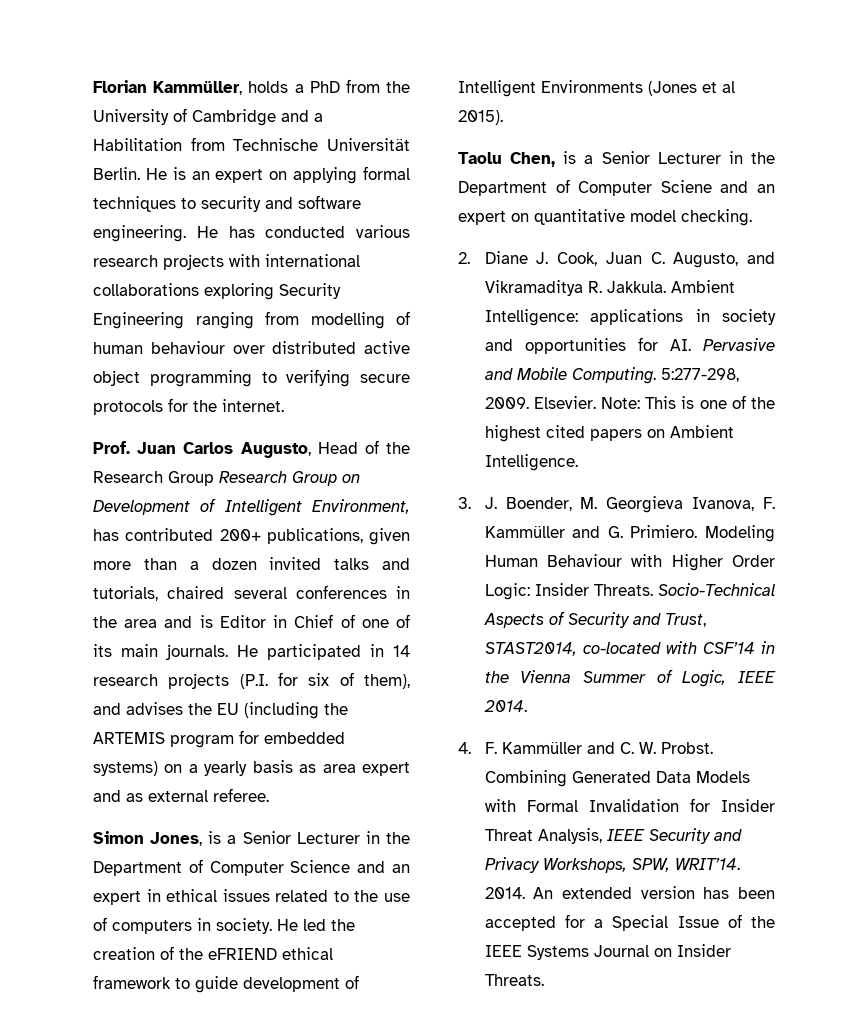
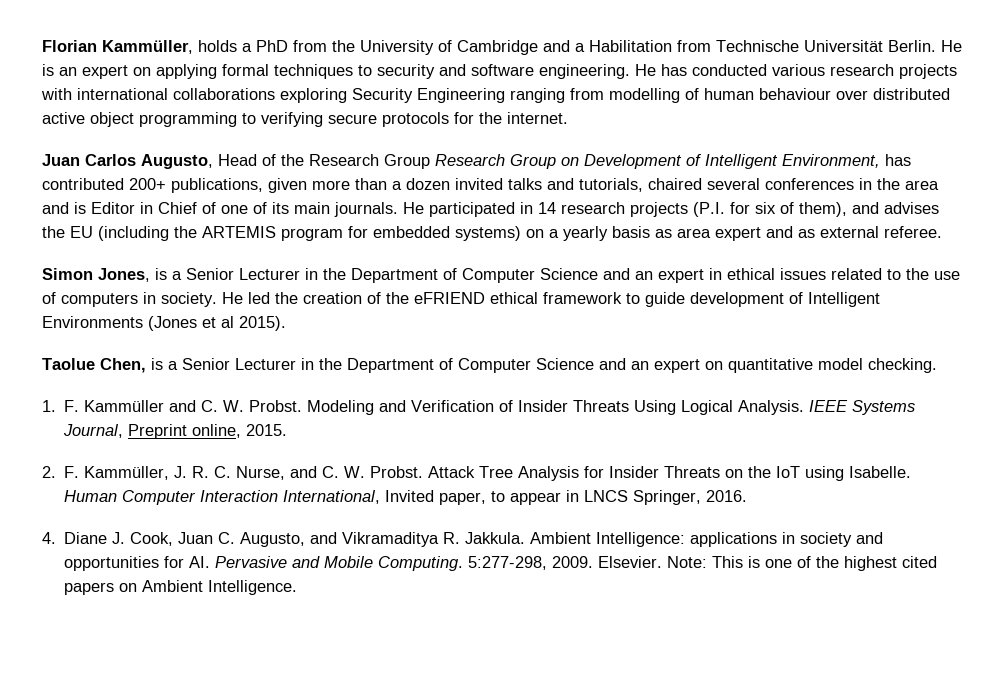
- Prof. Juan Carlos Augusto, Head of the Research Group Research Group on Development of Intelligent Environment, has contributed 200+ publications, given more than a dozen invited talks and tutorials, chaired several conferences in the area and is Editor in Chief of one of its main journals.
+ Juan Carlos Augusto, Head of the Research Group Research Group on Development of Intelligent Environment, has contributed 200+ publications, given more than a dozen invited talks and tutorials, chaired several conferences in the area and is Editor in Chief of one of its main journals.
- Taolu Chen, is a Senior Lecturer in the Department of Computer Sciene and an expert on quantitative model checking.
+ Taolue Chen, is a Senior Lecturer in the Department of Computer Science and an expert on quantitative model checking.
- 2. Diane J. Cook, Juan C. Augusto, and Vikramaditya R. Jakkula.
+ 1. F. Kammüller and C. W. Probst. Modeling and Verification of Insider Threats Using Logical Analysis. IEEE Systems Journal, Preprint online, 2015.
+ 2. F. Kammüller, J. R. C. Nurse, and C. W. Probst. Attack Tree Analysis for Insider Threats on the IoT using Isabelle. Human Computer Interaction International, Invited paper, to appear in LNCS Springer, 2016.
+ 4. Diane J. Cook, Juan C. Augusto, and Vikramaditya R. Jakkula.
- 3. J. Boender, M. Georgieva Ivanova, F. Kammüller and G. Primiero. Modeling Human Behaviour with Higher Order Logic: Insider Threats. Socio-Technical Aspects of Security and Trust, STAST2014, co-located with CSF’14 in the Vienna Summer of Logic, IEEE 2014.
- 4. F. Kammüller and C. W. Probst. Combining Generated Data Models with Formal Invalidation for Insider Threat Analysis, IEEE Security and Privacy Workshops, SPW, WRIT’14. 2014. An extended version has been accepted for a Special Issue of the IEEE Systems Journal on Insider Threats.

